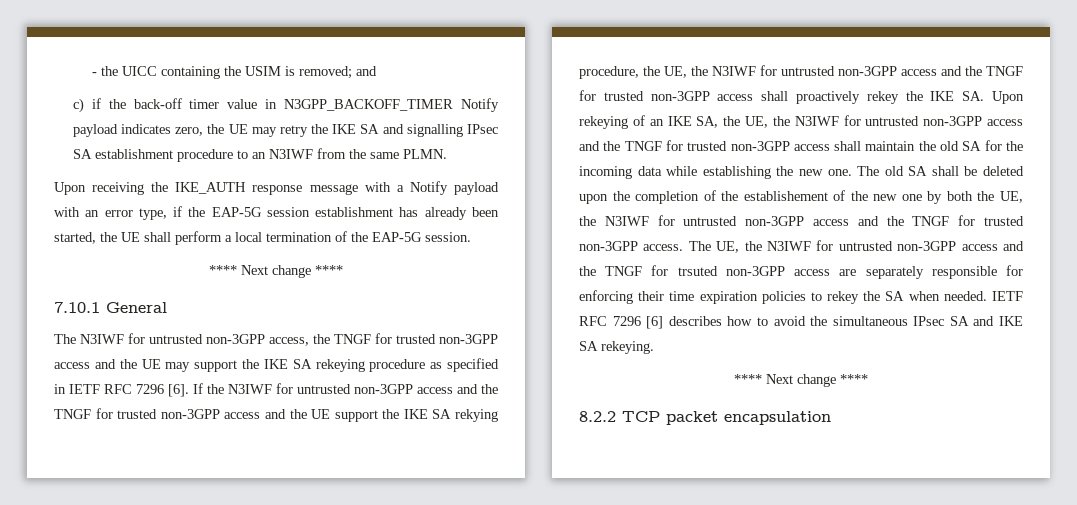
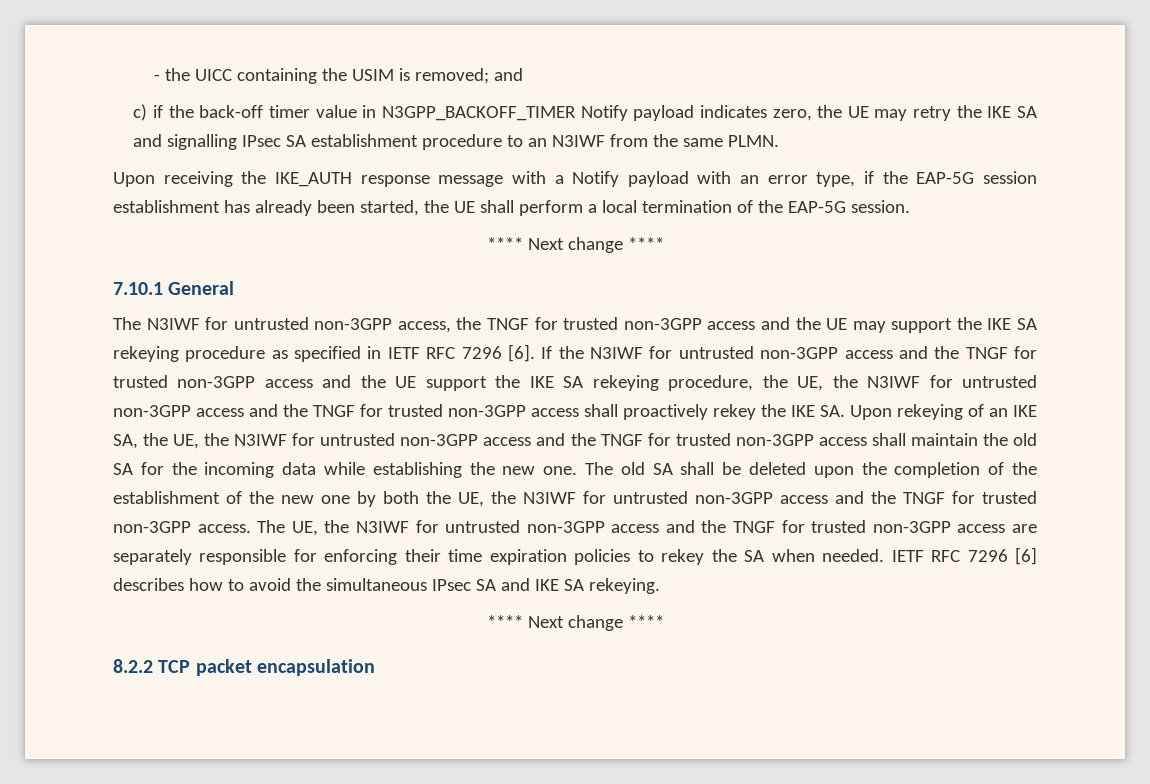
- If the N3IWF for untrusted non-3GPP access and the TNGF for trusted non-3GPP access and the UE support the IKE SA rekying procedure, the UE, the N3IWF for untrusted non-3GPP access and the TNGF for trusted non-3GPP access shall proactively rekey the IKE SA. Upon rekeying of an IKE SA, the UE, the N3IWF for untrusted non-3GPP access and the TNGF for trusted non-3GPP access shall maintain the old SA for the incoming data while establishing the new one.
+ If the N3IWF for untrusted non-3GPP access and the TNGF for trusted non-3GPP access and the UE support the IKE SA rekeying procedure, the UE, the N3IWF for untrusted non-3GPP access and the TNGF for trusted non-3GPP access shall proactively rekey the IKE SA. Upon rekeying of an IKE SA, the UE, the N3IWF for untrusted non-3GPP access and the TNGF for trusted non-3GPP access shall maintain the old SA for the incoming data while establishing the new one.
- The old SA shall be deleted upon the completion of the establishement of the new one by both the UE, the N3IWF for untrusted non-3GPP access and the TNGF for trusted non-3GPP access.
+ The old SA shall be deleted upon the completion of the establishment of the new one by both the UE, the N3IWF for untrusted non-3GPP access and the TNGF for trusted non-3GPP access.
- The UE, the N3IWF for untrusted non-3GPP access and the TNGF for trsuted non-3GPP access are separately responsible for enforcing their time expiration policies to rekey the SA when needed.
+ The UE, the N3IWF for untrusted non-3GPP access and the TNGF for trusted non-3GPP access are separately responsible for enforcing their time expiration policies to rekey the SA when needed.

